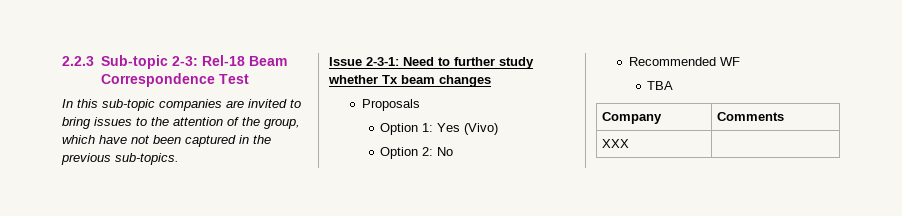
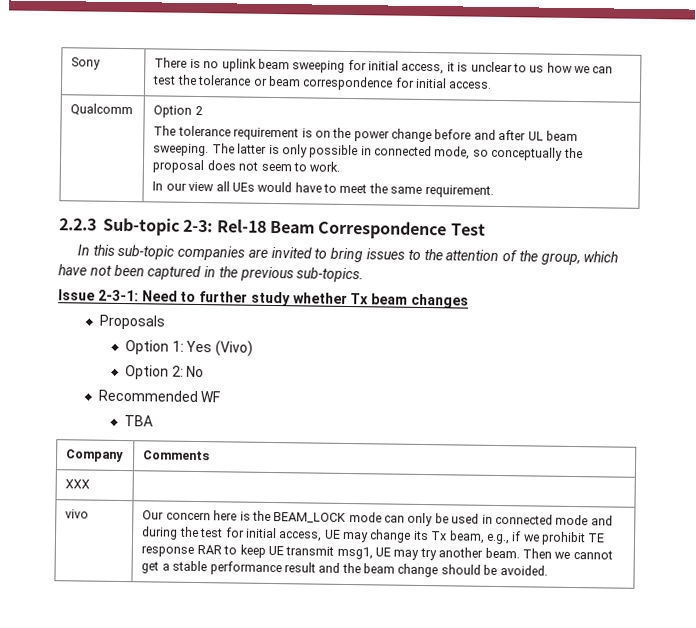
+ Sony | There is no uplink beam sweeping for initial access, it is unclear to us how we can test the tolerance or beam correspondence for initial access.
+ Qualcomm | Option 2
+ The tolerance requirement is on the power change before and after UL beam sweeping. The latter is only possible in connected mode, so conceptually the proposal does not seem to work.
+ In our view all UEs would have to meet the same requirement.
+ vivo | Our concern here is the BEAM_LOCK mode can only be used in connected mode and during the test for initial access, UE may change its Tx beam, e.g., if we prohibit TE response RAR to keep UE transmit msg1, UE may try another beam. Then we cannot get a stable performance result and the beam change should be avoided.

